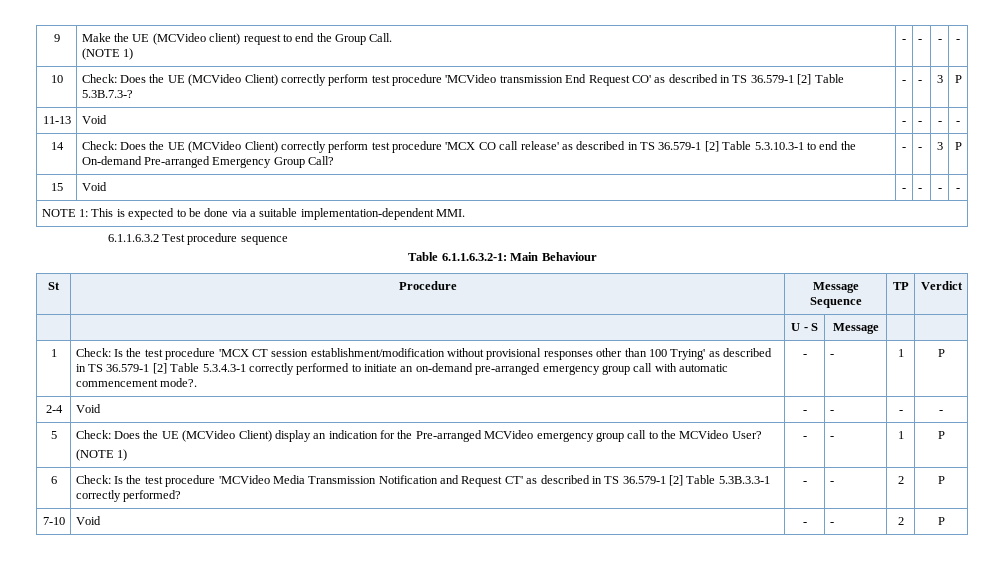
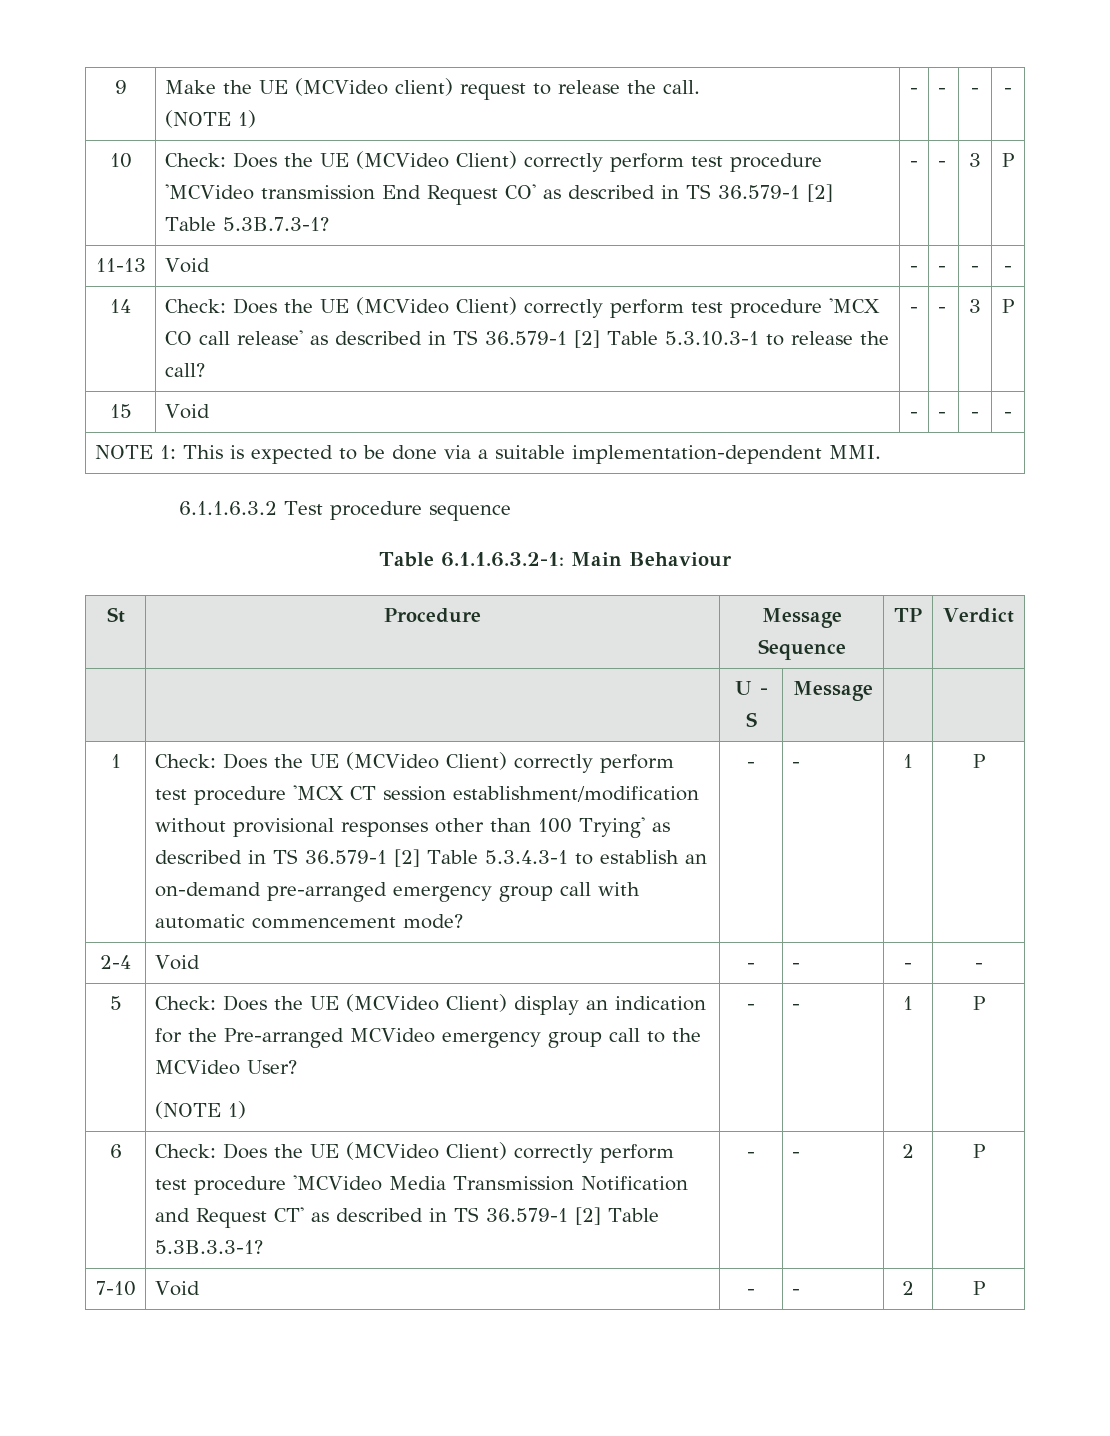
- 9 | Make the UE (MCVideo client) request to end the Group Call.
+ 9 | Make the UE (MCVideo client) request to release the call.
- 10 | Check: Does the UE (MCVideo Client) correctly perform test procedure 'MCVideo transmission End Request CO' as described in TS 36.579-1 [2] Table 5.3B.7.3-? | - | - | 3 | P
+ 10 | Check: Does the UE (MCVideo Client) correctly perform test procedure 'MCVideo transmission End Request CO' as described in TS 36.579-1 [2] Table 5.3B.7.3-1? | - | - | 3 | P
- 14 | Check: Does the UE (MCVideo Client) correctly perform test procedure 'MCX CO call release' as described in TS 36.579-1 [2] Table 5.3.10.3-1 to end the On-demand Pre-arranged Emergency Group Call? | - | - | 3 | P
+ 14 | Check: Does the UE (MCVideo Client) correctly perform test procedure 'MCX CO call release' as described in TS 36.579-1 [2] Table 5.3.10.3-1 to release the call? | - | - | 3 | P
- Check: Is the test procedure 'MCX CT session establishment/modification without provisional responses other than 100 Trying' as described in TS 36.579-1 [2] Table 5.3.4.3-1 correctly performed to initiate an on-demand pre-arranged emergency group call with automatic commencement mode?.
+ Check: Does the UE (MCVideo Client) correctly perform test procedure 'MCX CT session establishment/modification without provisional responses other than 100 Trying' as described in TS 36.579-1 [2] Table 5.3.4.3-1 to establish an on-demand pre-arranged emergency group call with automatic commencement mode?
- 6 | Check: Is the test procedure 'MCVideo Media Transmission Notification and Request CT' as described in TS 36.579-1 [2] Table 5.3B.3.3-1 correctly performed? | - | - | 2 | P
+ 6 | Check: Does the UE (MCVideo Client) correctly perform test procedure 'MCVideo Media Transmission Notification and Request CT' as described in TS 36.579-1 [2] Table 5.3B.3.3-1? | - | - | 2 | P

